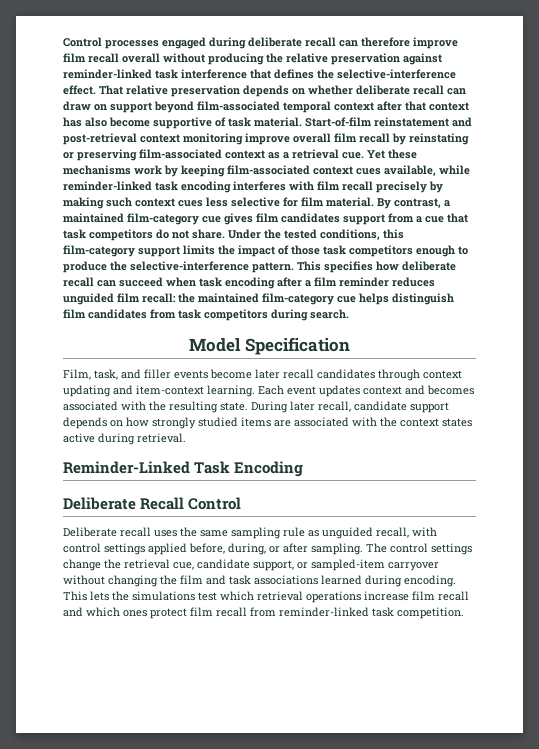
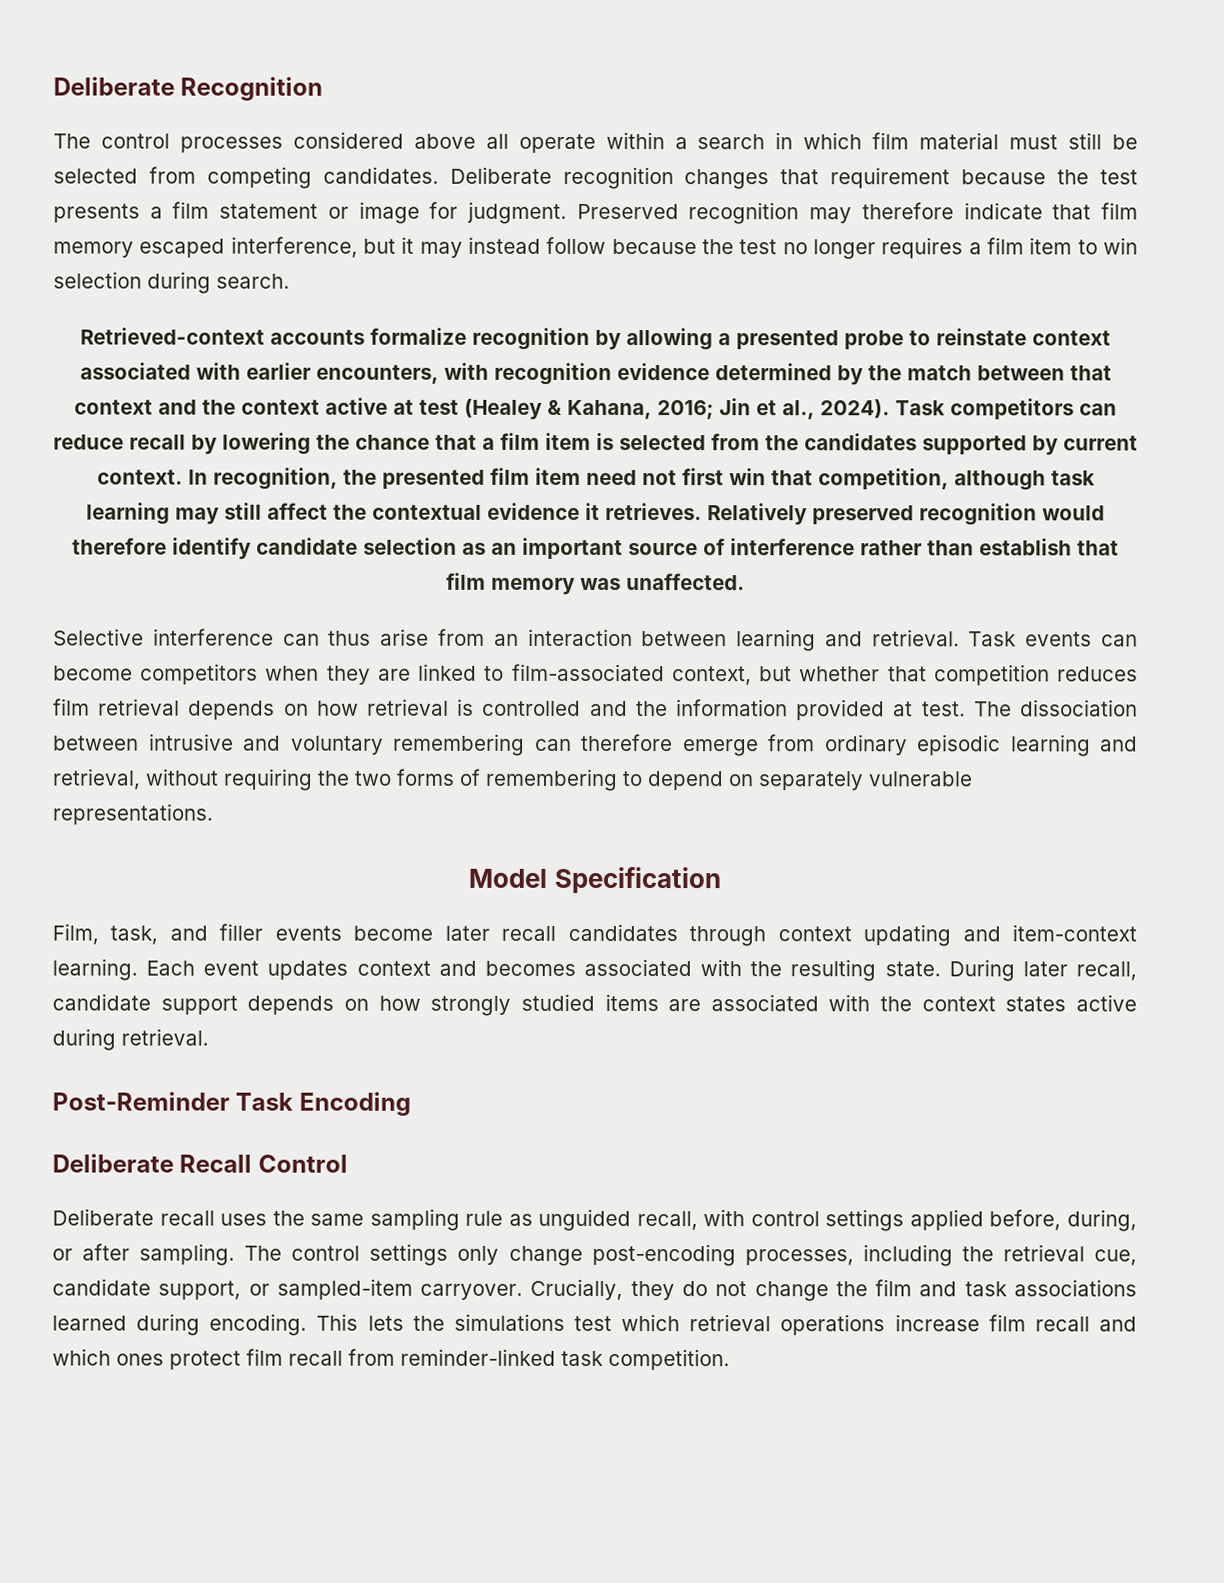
- Control processes engaged during deliberate recall can therefore improve film recall overall without producing the relative preservation against reminder-linked task interference that defines the selective-interference effect. That relative preservation depends on whether deliberate recall can draw on support beyond film-associated temporal context after that context has also become supportive of task material. Start-of-film reinstatement and post-retrieval context monitoring improve overall film recall by reinstating or preserving film-associated context as a retrieval cue. Yet these mechanisms work by keeping film-associated context cues available, while reminder-linked task encoding interferes with film recall precisely by making such context cues less selective for film material. By contrast, a maintained film-category cue gives film candidates support from a cue that task competitors do not share. Under the tested conditions, this film-category support limits the impact of those task competitors enough to produce the selective-interference pattern. This specifies how deliberate recall can succeed when task encoding after a film reminder reduces unguided film recall: the maintained film-category cue helps distinguish film candidates from task competitors during search.
+ Deliberate Recognition
+ The control processes considered above all operate within a search in which film material must still be selected from competing candidates. Deliberate recognition changes that requirement because the test presents a film statement or image for judgment. Preserved recognition may therefore indicate that film memory escaped interference, but it may instead follow because the test no longer requires a film item to win selection during search.
+ Retrieved-context accounts formalize recognition by allowing a presented probe to reinstate context associated with earlier encounters, with recognition evidence determined by the match between that context and the context active at test (Healey & Kahana, 2016; Jin et al., 2024). Task competitors can reduce recall by lowering the chance that a film item is selected from the candidates supported by current context. In recognition, the presented film item need not first win that competition, although task learning may still affect the contextual evidence it retrieves. Relatively preserved recognition would therefore identify candidate selection as an important source of interference rather than establish that film memory was unaffected.
+ Selective interference can thus arise from an interaction between learning and retrieval. Task events can become competitors when they are linked to film-associated context, but whether that competition reduces film retrieval depends on how retrieval is controlled and the information provided at test. The dissociation between intrusive and voluntary remembering can therefore emerge from ordinary episodic learning and retrieval, without requiring the two forms of remembering to depend on separately vulnerable representations.
- Reminder-Linked Task Encoding
+ Post-Reminder Task Encoding
- The control settings change the retrieval cue, candidate support, or sampled-item carryover without changing the film and task associations learned during encoding.
+ The control settings only change post-encoding processes, including the retrieval cue, candidate support, or sampled-item carryover. Crucially, they do not change the film and task associations learned during encoding.

